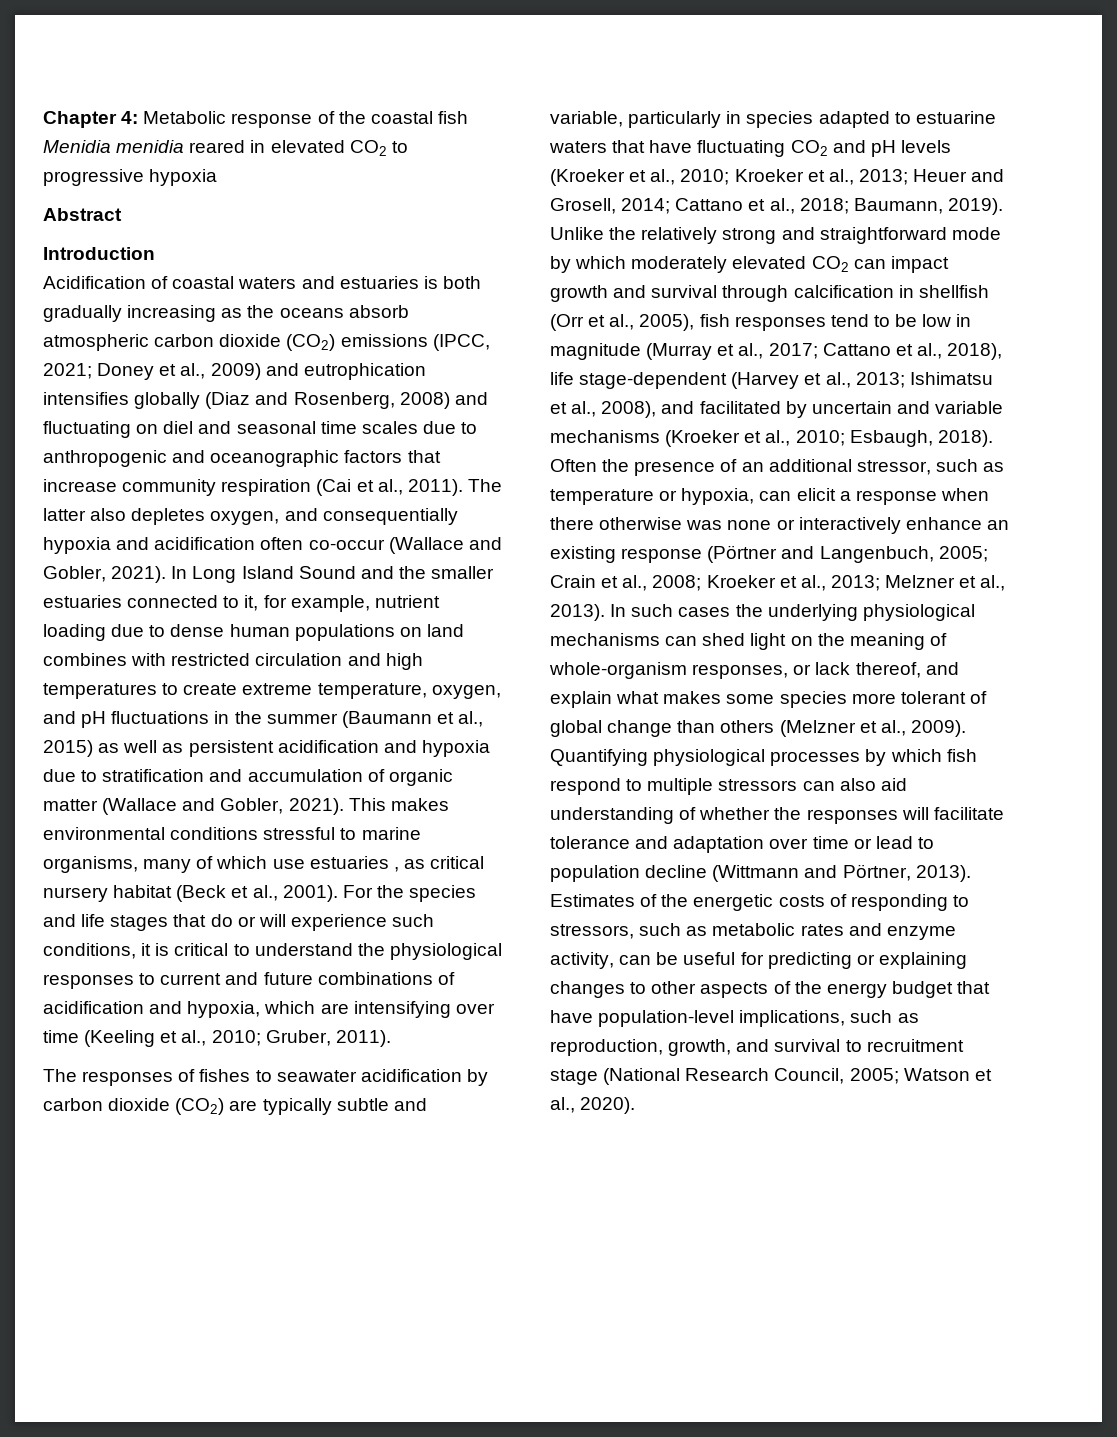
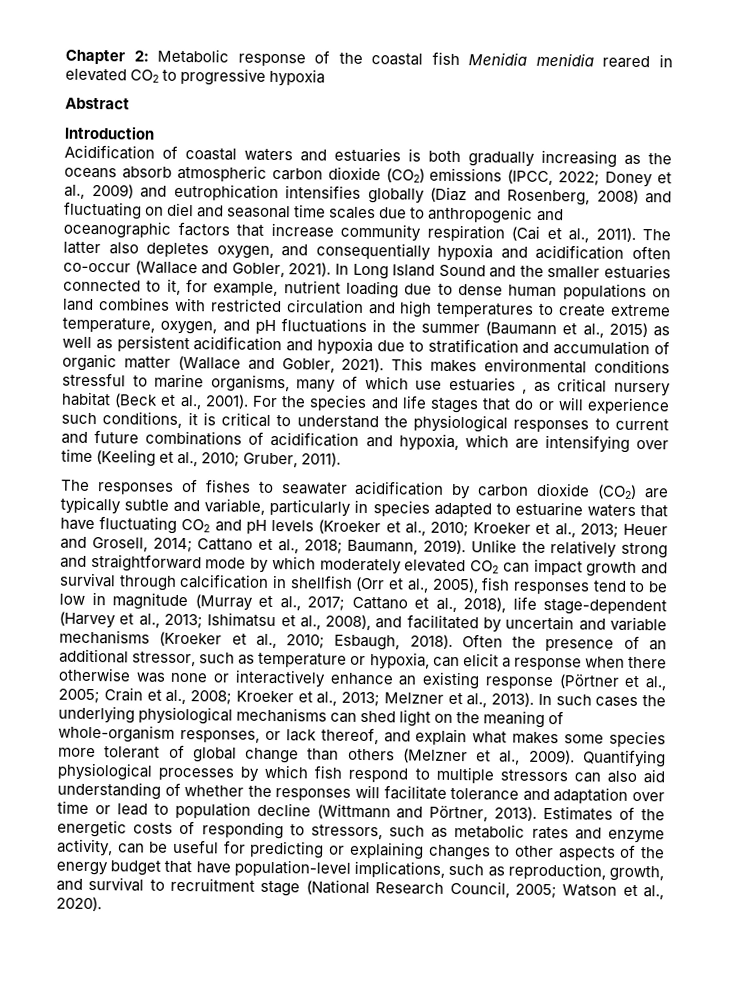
- Chapter 4: Metabolic response of the coastal fish Menidia menidia reared in elevated CO2 to progressive hypoxia
+ Chapter 2: Metabolic response of the coastal fish Menidia menidia reared in elevated CO2 to progressive hypoxia
- Acidification of coastal waters and estuaries is both gradually increasing as the oceans absorb atmospheric carbon dioxide (CO2) emissions (IPCC, 2021; Doney et al., 2009) and eutrophication intensifies globally (Diaz and Rosenberg, 2008) and fluctuating on diel and seasonal time scales due to anthropogenic and oceanographic factors that increase community respiration (Cai et al., 2011).
+ Acidification of coastal waters and estuaries is both gradually increasing as the oceans absorb atmospheric carbon dioxide (CO2) emissions (IPCC, 2022; Doney et al., 2009) and eutrophication intensifies globally (Diaz and Rosenberg, 2008) and fluctuating on diel and seasonal time scales due to anthropogenic and oceanographic factors that increase community respiration (Cai et al., 2011).
- Often the presence of an additional stressor, such as temperature or hypoxia, can elicit a response when there otherwise was none or interactively enhance an existing response (Pörtner and Langenbuch, 2005; Crain et al., 2008; Kroeker et al., 2013; Melzner et al., 2013).
+ Often the presence of an additional stressor, such as temperature or hypoxia, can elicit a response when there otherwise was none or interactively enhance an existing response (Pörtner et al., 2005; Crain et al., 2008; Kroeker et al., 2013; Melzner et al., 2013).

